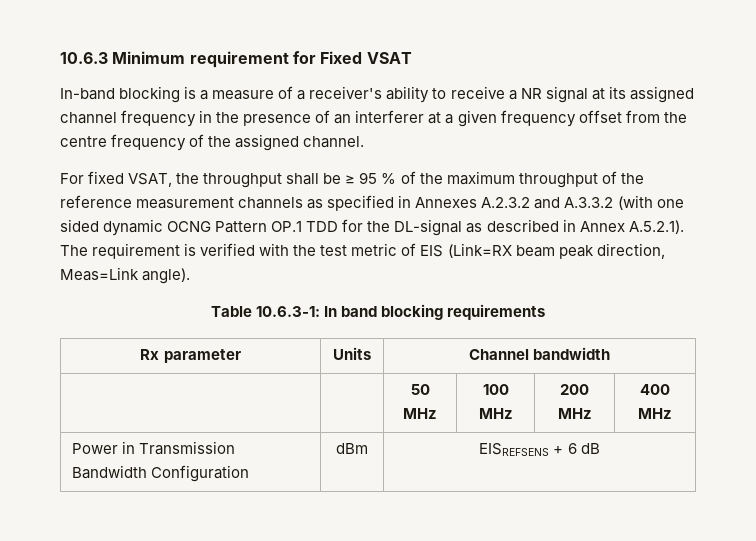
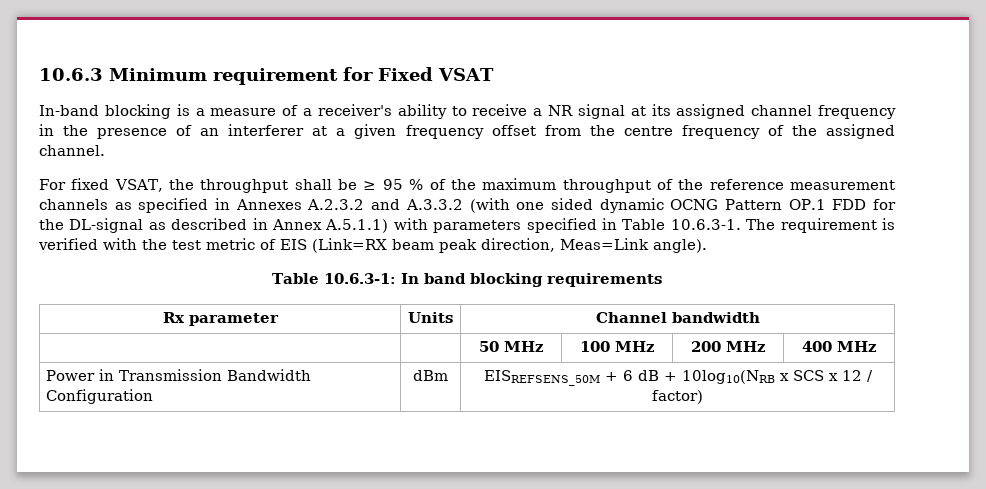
- For fixed VSAT, the throughput shall be ≥ 95 % of the maximum throughput of the reference measurement channels as specified in Annexes A.2.3.2 and A.3.3.2 (with one sided dynamic OCNG Pattern OP.1 TDD for the DL-signal as described in Annex A.5.2.1). The requirement is verified with the test metric of EIS (Link=RX beam peak direction, Meas=Link angle).
+ For fixed VSAT, the throughput shall be ≥ 95 % of the maximum throughput of the reference measurement channels as specified in Annexes A.2.3.2 and A.3.3.2 (with one sided dynamic OCNG Pattern OP.1 FDD for the DL-signal as described in Annex A.5.1.1) with parameters specified in Table 10.6.3-1. The requirement is verified with the test metric of EIS (Link=RX beam peak direction, Meas=Link angle).
- Power in Transmission Bandwidth Configuration | dBm | EISREFSENS + 6 dB
+ Power in Transmission Bandwidth Configuration | dBm | EISREFSENS_50M + 6 dB + 10log10(NRB x SCS x 12 / factor)

